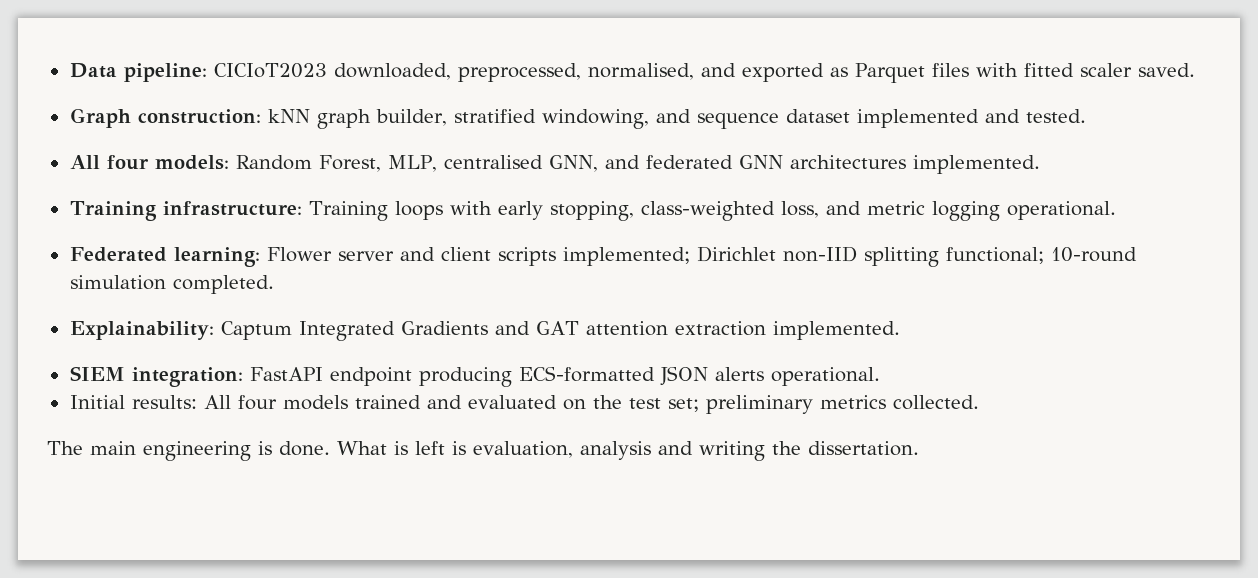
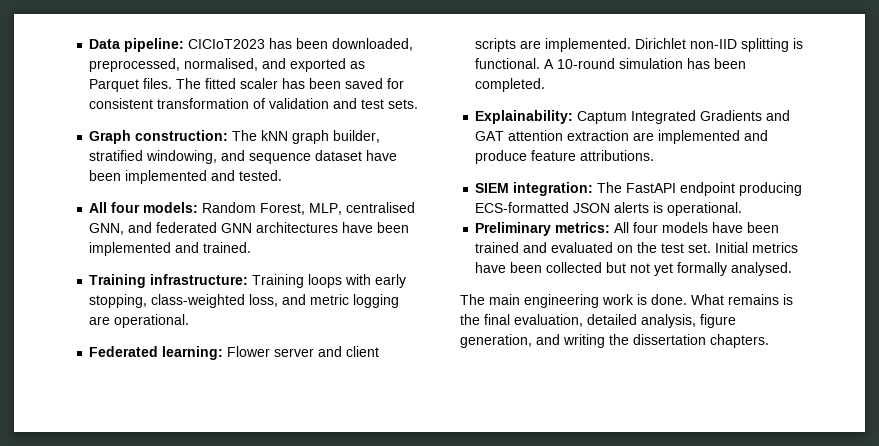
- Data pipeline: CICIoT2023 downloaded, preprocessed, normalised, and exported as Parquet files with fitted scaler saved.
+ Data pipeline: CICIoT2023 has been downloaded, preprocessed, normalised, and exported as Parquet files. The fitted scaler has been saved for consistent transformation of validation and test sets.
- Graph construction: kNN graph builder, stratified windowing, and sequence dataset implemented and tested.
+ Graph construction: The kNN graph builder, stratified windowing, and sequence dataset have been implemented and tested.
- All four models: Random Forest, MLP, centralised GNN, and federated GNN architectures implemented.
+ All four models: Random Forest, MLP, centralised GNN, and federated GNN architectures have been implemented and trained.
- Training infrastructure: Training loops with early stopping, class-weighted loss, and metric logging operational.
+ Training infrastructure: Training loops with early stopping, class-weighted loss, and metric logging are operational.
- Federated learning: Flower server and client scripts implemented; Dirichlet non-IID splitting functional; 10-round simulation completed.
+ Federated learning: Flower server and client scripts are implemented. Dirichlet non-IID splitting is functional. A 10-round simulation has been completed.
- Explainability: Captum Integrated Gradients and GAT attention extraction implemented.
+ Explainability: Captum Integrated Gradients and GAT attention extraction are implemented and produce feature attributions.
- SIEM integration: FastAPI endpoint producing ECS-formatted JSON alerts operational.
- Initial results: All four models trained and evaluated on the test set; preliminary metrics collected.
+ SIEM integration: The FastAPI endpoint producing ECS-formatted JSON alerts is operational.
+ Preliminary metrics: All four models have been trained and evaluated on the test set. Initial metrics have been collected but not yet formally analysed.
- The main engineering is done.
+ The main engineering work is done.
- What is left is evaluation, analysis and writing the dissertation.
+ What remains is the final evaluation, detailed analysis, figure generation, and writing the dissertation chapters.

